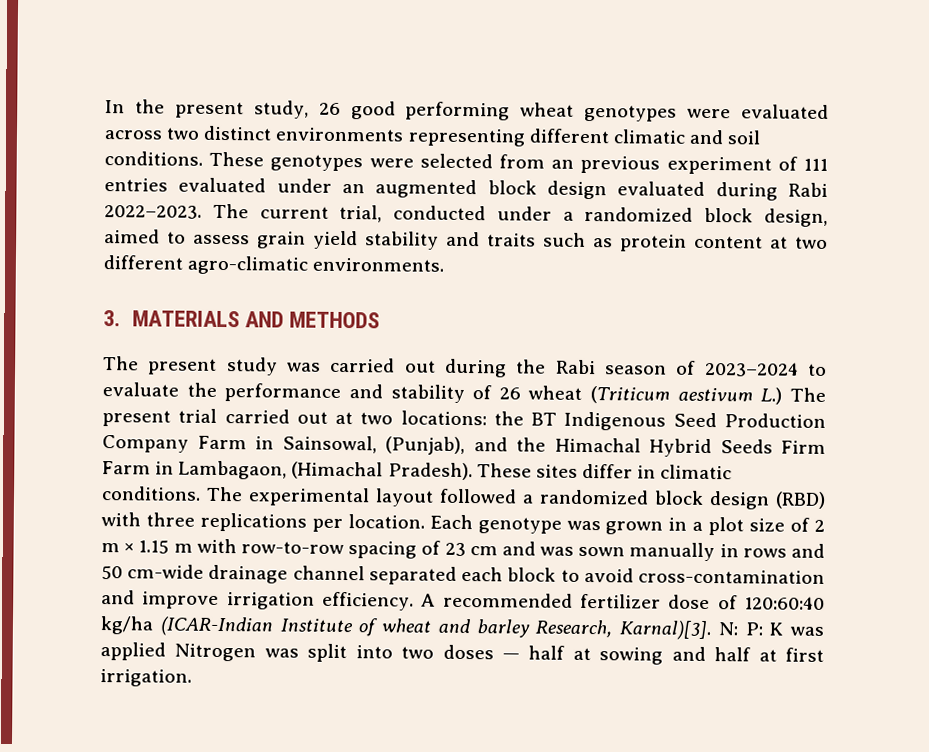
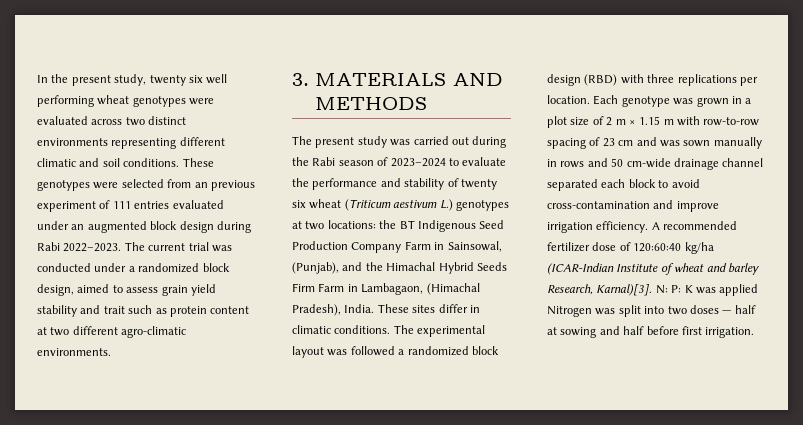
- In the present study, 26 good performing wheat genotypes were evaluated across two distinct environments representing different climatic and soil conditions.
+ In the present study, twenty six well performing wheat genotypes were evaluated across two distinct environments representing different climatic and soil conditions.
- These genotypes were selected from an previous experiment of 111 entries evaluated under an augmented block design evaluated during Rabi 2022–2023.
+ These genotypes were selected from an previous experiment of 111 entries evaluated under an augmented block design during Rabi 2022–2023.
- The current trial, conducted under a randomized block design, aimed to assess grain yield stability and traits such as protein content at two different agro-climatic environments.
+ The current trial was conducted under a randomized block design, aimed to assess grain yield stability and trait such as protein content at two different agro-climatic environments.
- The present study was carried out during the Rabi season of 2023–2024 to evaluate the performance and stability of 26 wheat (Triticum aestivum L.) The present trial carried out at two locations: the BT Indigenous Seed Production Company Farm in Sainsowal, (Punjab), and the Himachal Hybrid Seeds Firm Farm in Lambagaon, (Himachal Pradesh).
+ The present study was carried out during the Rabi season of 2023–2024 to evaluate the performance and stability of twenty six wheat (Triticum aestivum L.) genotypes at two locations: the BT Indigenous Seed Production Company Farm in Sainsowal, (Punjab), and the Himachal Hybrid Seeds Firm Farm in Lambagaon, (Himachal Pradesh), India.
- The experimental layout followed a randomized block design (RBD) with three replications per location.
+ The experimental layout was followed a randomized block design (RBD) with three replications per location.
- N: P: K was applied Nitrogen was split into two doses — half at sowing and half at first irrigation.
+ N: P: K was applied Nitrogen was split into two doses — half at sowing and half before first irrigation.

